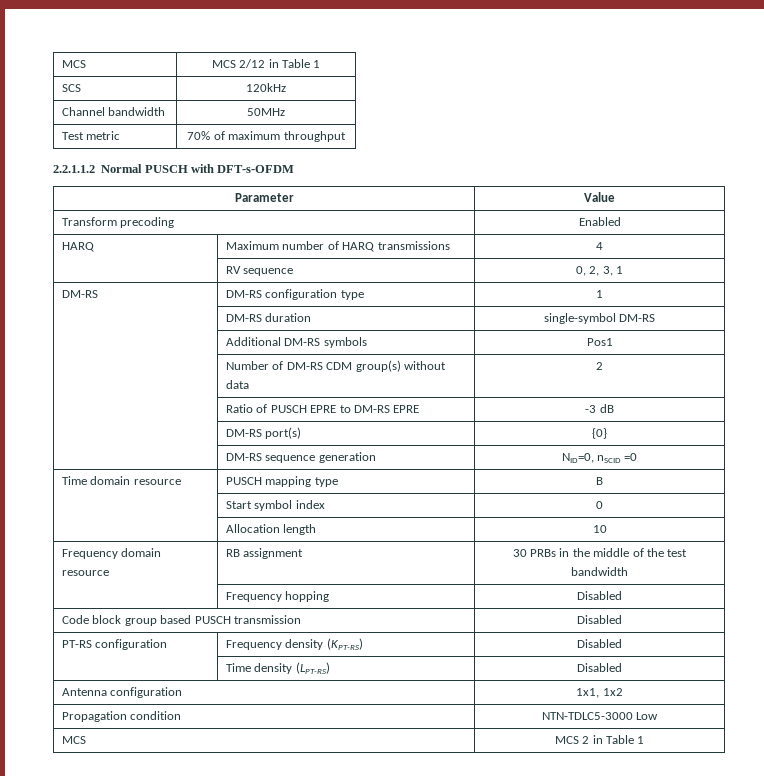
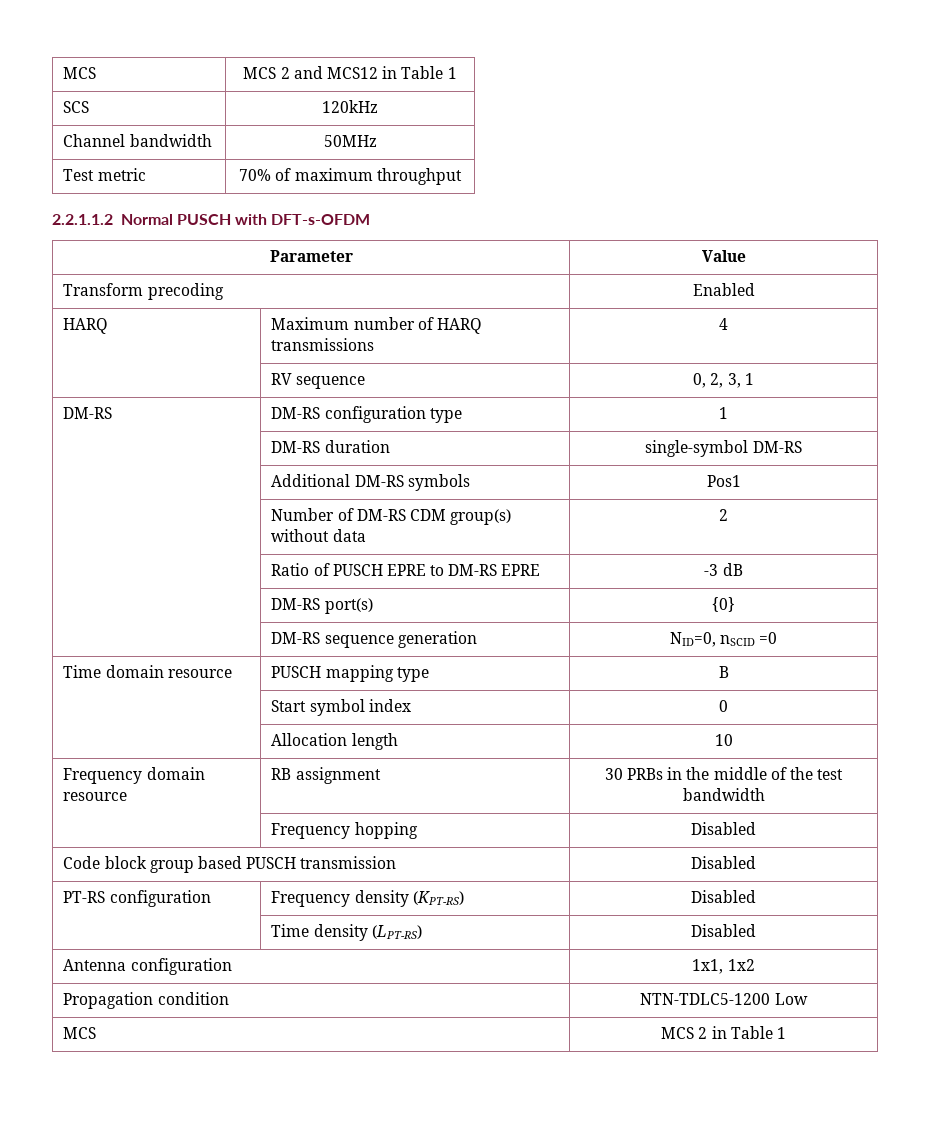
- MCS | MCS 2/12 in Table 1
+ MCS | MCS 2 and MCS12 in Table 1
- Propagation condition | NTN-TDLC5-3000 Low
+ Propagation condition | NTN-TDLC5-1200 Low

